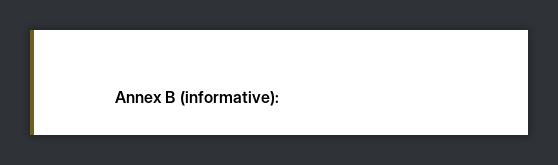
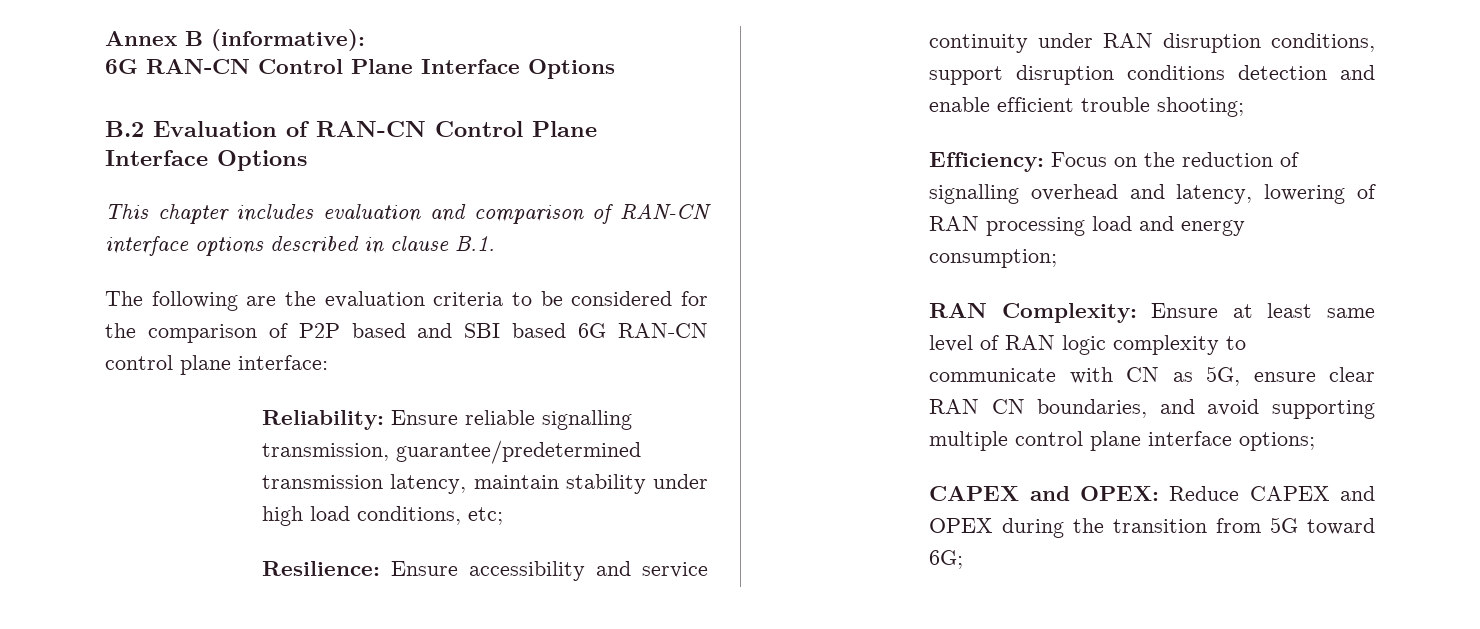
+ 6G RAN-CN Control Plane Interface Options
+ B.2 Evaluation of RAN-CN Control Plane Interface Options
+ This chapter includes evaluation and comparison of RAN-CN interface options described in clause B.1.
+ The following are the evaluation criteria to be considered for the comparison of P2P based and SBI based 6G RAN-CN control plane interface:
+ Reliability: Ensure reliable signalling transmission, guarantee/predetermined transmission latency, maintain stability under high load conditions, etc;
+ Resilience: Ensure accessibility and service continuity under RAN disruption conditions, support disruption conditions detection and enable efficient trouble shooting;
+ Efficiency: Focus on the reduction of signalling overhead and latency, lowering of RAN processing load and energy consumption;
+ RAN Complexity: Ensure at least same level of RAN logic complexity to communicate with CN as 5G, ensure clear RAN CN boundaries, and avoid supporting multiple control plane interface options;
+ CAPEX and OPEX: Reduce CAPEX and OPEX during the transition from 5G toward 6G;

